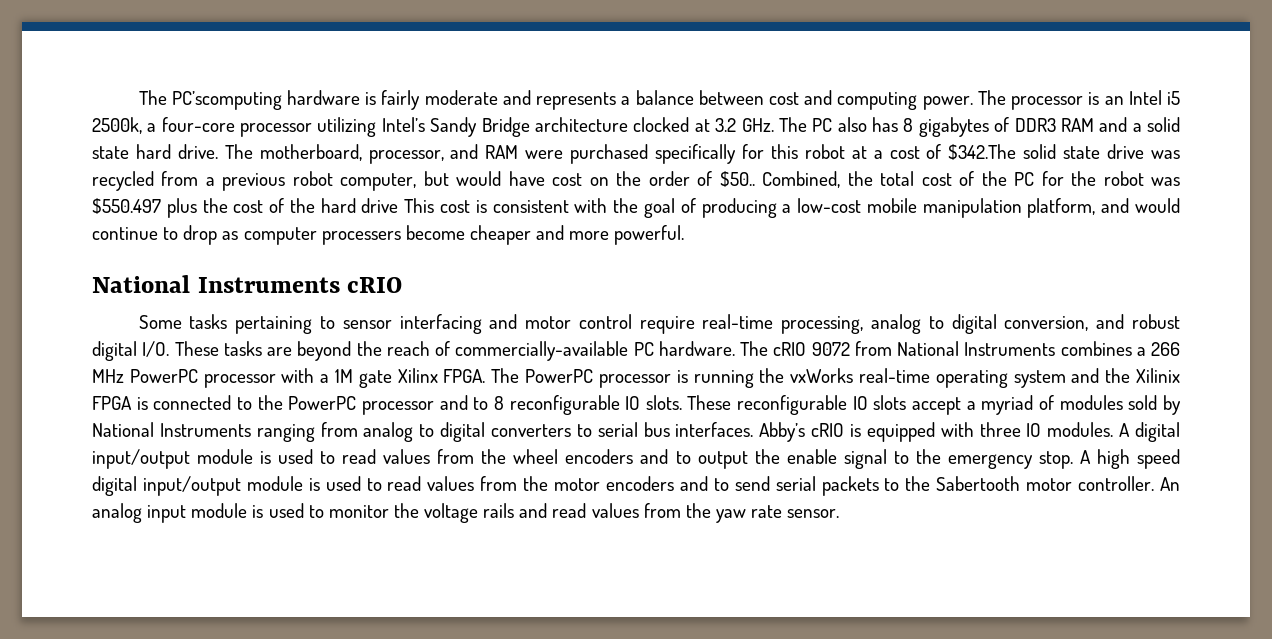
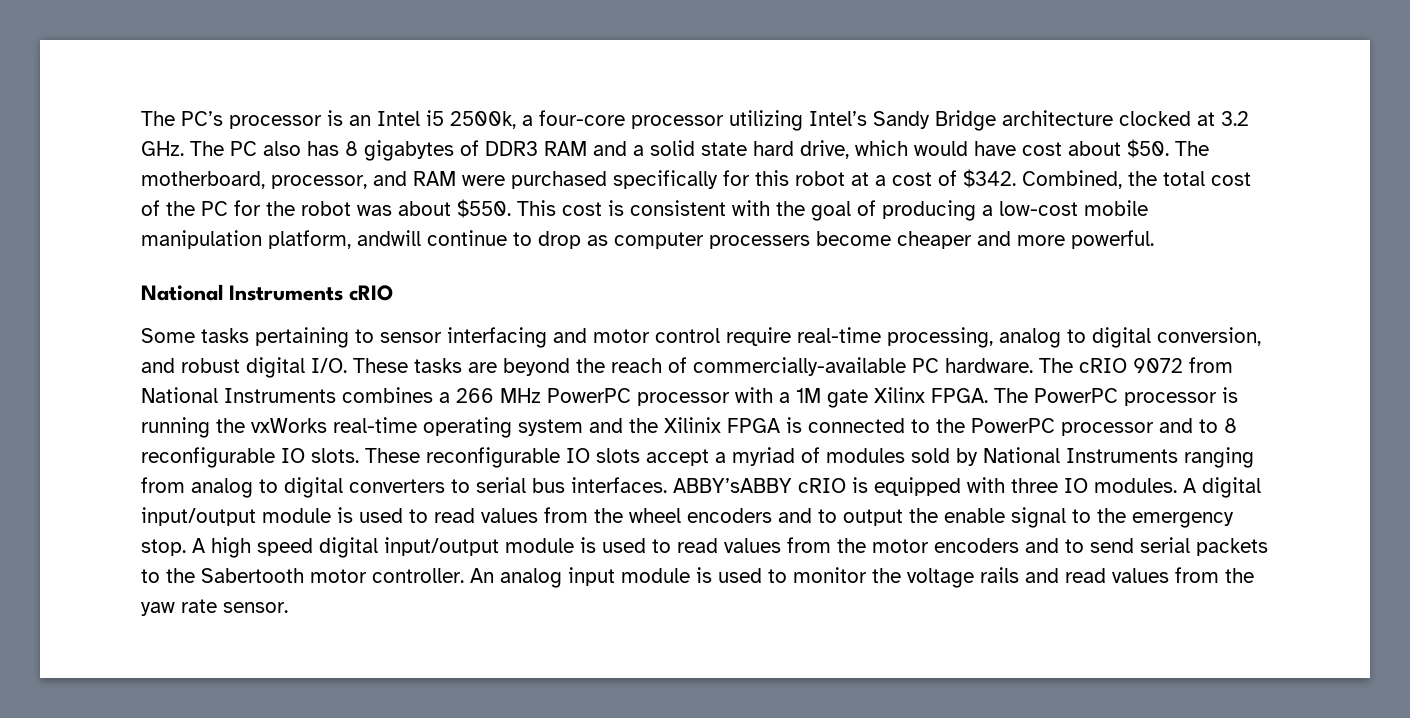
- The PC’scomputing hardware is fairly moderate and represents a balance between cost and computing power. The processor is an Intel i5 2500k, a four-core processor utilizing Intel’s Sandy Bridge architecture clocked at 3.2 GHz. The PC also has 8 gigabytes of DDR3 RAM and a solid state hard drive.
+ The PC’s processor is an Intel i5 2500k, a four-core processor utilizing Intel’s Sandy Bridge architecture clocked at 3.2 GHz. The PC also has 8 gigabytes of DDR3 RAM and a solid state hard drive, which would have cost about $50.
- The motherboard, processor, and RAM were purchased specifically for this robot at a cost of $342.The solid state drive was recycled from a previous robot computer, but would have cost on the order of $50..
+ The motherboard, processor, and RAM were purchased specifically for this robot at a cost of $342.
- Combined, the total cost of the PC for the robot was $550.497 plus the cost of the hard drive This cost is consistent with the goal of producing a low-cost mobile manipulation platform, and would continue to drop as computer processers become cheaper and more powerful.
+ Combined, the total cost of the PC for the robot was about $550. This cost is consistent with the goal of producing a low-cost mobile manipulation platform, andwill continue to drop as computer processers become cheaper and more powerful.
- Abby’s cRIO is equipped with three IO modules.
+ ABBY’sABBY cRIO is equipped with three IO modules.

